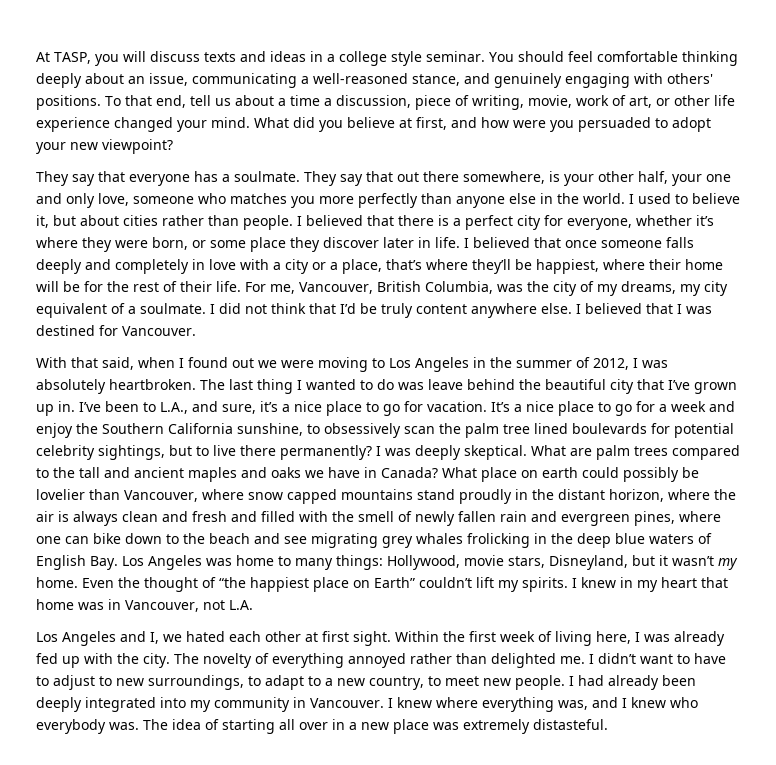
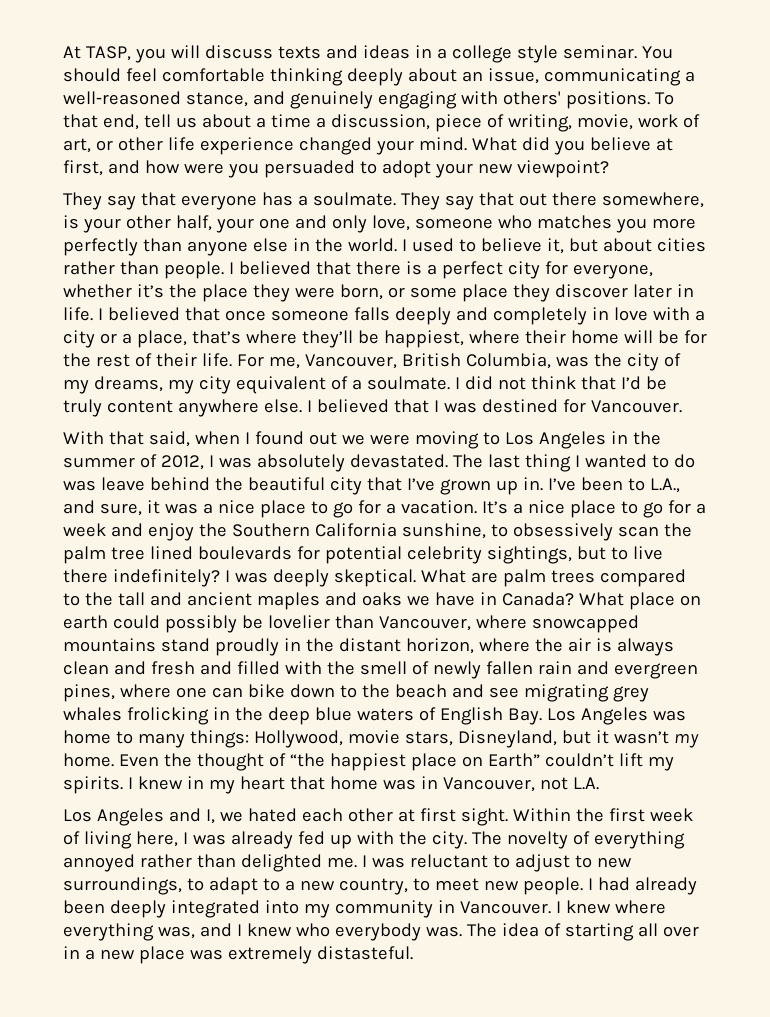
- I believed that there is a perfect city for everyone, whether it’s where they were born, or some place they discover later in life.
+ I believed that there is a perfect city for everyone, whether it’s the place they were born, or some place they discover later in life.
- With that said, when I found out we were moving to Los Angeles in the summer of 2012, I was absolutely heartbroken.
+ With that said, when I found out we were moving to Los Angeles in the summer of 2012, I was absolutely devastated.
- I’ve been to L.A., and sure, it’s a nice place to go for vacation.
+ I’ve been to L.A., and sure, it was a nice place to go for a vacation.
- It’s a nice place to go for a week and enjoy the Southern California sunshine, to obsessively scan the palm tree lined boulevards for potential celebrity sightings, but to live there permanently?
+ It’s a nice place to go for a week and enjoy the Southern California sunshine, to obsessively scan the palm tree lined boulevards for potential celebrity sightings, but to live there indefinitely?
- What place on earth could possibly be lovelier than Vancouver, where snow capped mountains stand proudly in the distant horizon, where the air is always clean and fresh and filled with the smell of newly fallen rain and evergreen pines, where one can bike down to the beach and see migrating grey whales frolicking in the deep blue waters of English Bay. Los Angeles was home to many things:
+ What place on earth could possibly be lovelier than Vancouver, where snowcapped mountains stand proudly in the distant horizon, where the air is always clean and fresh and filled with the smell of newly fallen rain and evergreen pines, where one can bike down to the beach and see migrating grey whales frolicking in the deep blue waters of English Bay. Los Angeles was home to many things:
- I didn’t want to have to adjust to new surroundings, to adapt to a new country, to meet new people.
+ I was reluctant to adjust to new surroundings, to adapt to a new country, to meet new people.

